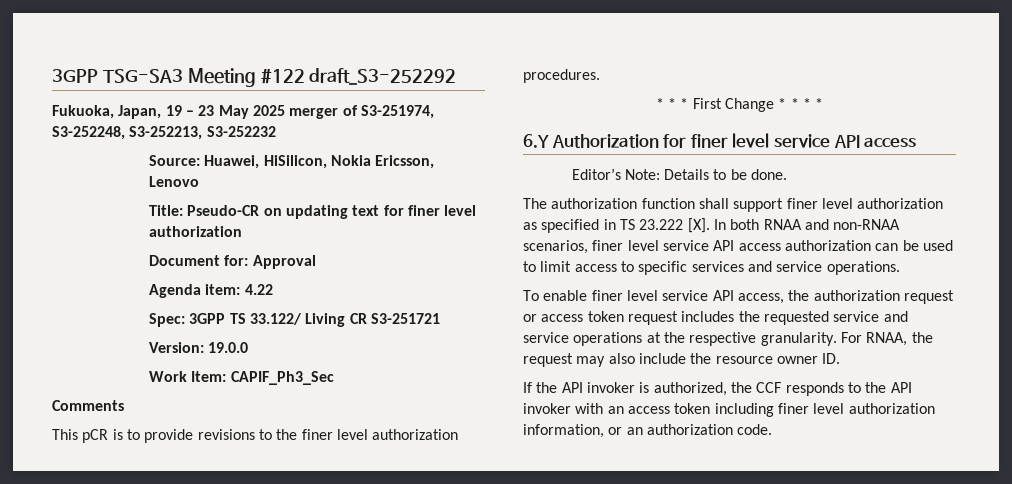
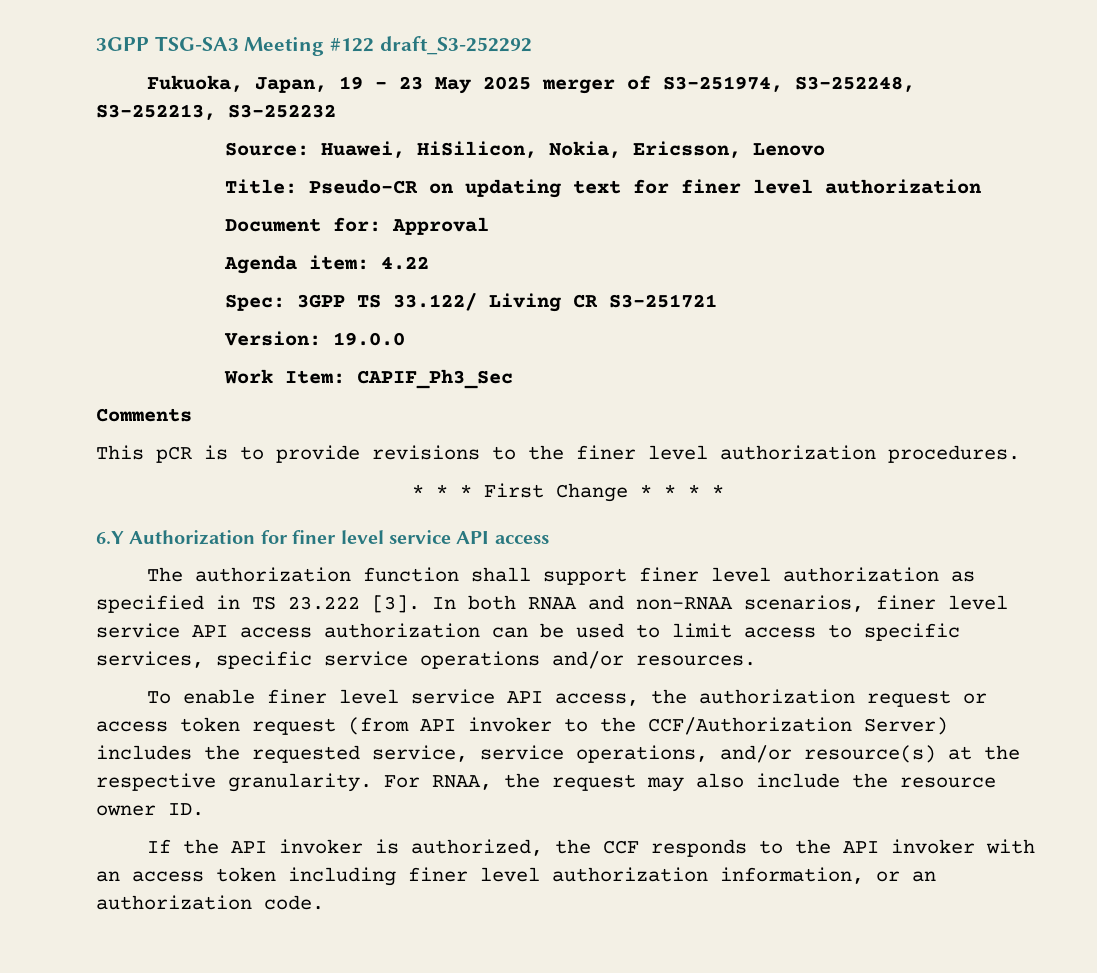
- Source: Huawei, HiSilicon, Nokia Ericsson, Lenovo
+ Source: Huawei, HiSilicon, Nokia, Ericsson, Lenovo
- Editor’s Note: Details to be done.
- The authorization function shall support finer level authorization as specified in TS 23.222 [X]. In both RNAA and non-RNAA scenarios, finer level service API access authorization can be used to limit access to specific services and service operations.
+ The authorization function shall support finer level authorization as specified in TS 23.222 [3]. In both RNAA and non-RNAA scenarios, finer level service API access authorization can be used to limit access to specific services, specific service operations and/or resources.
- To enable finer level service API access, the authorization request or access token request includes the requested service and service operations at the respective granularity.
+ To enable finer level service API access, the authorization request or access token request (from API invoker to the CCF/Authorization Server) includes the requested service, service operations, and/or resource(s) at the respective granularity.

